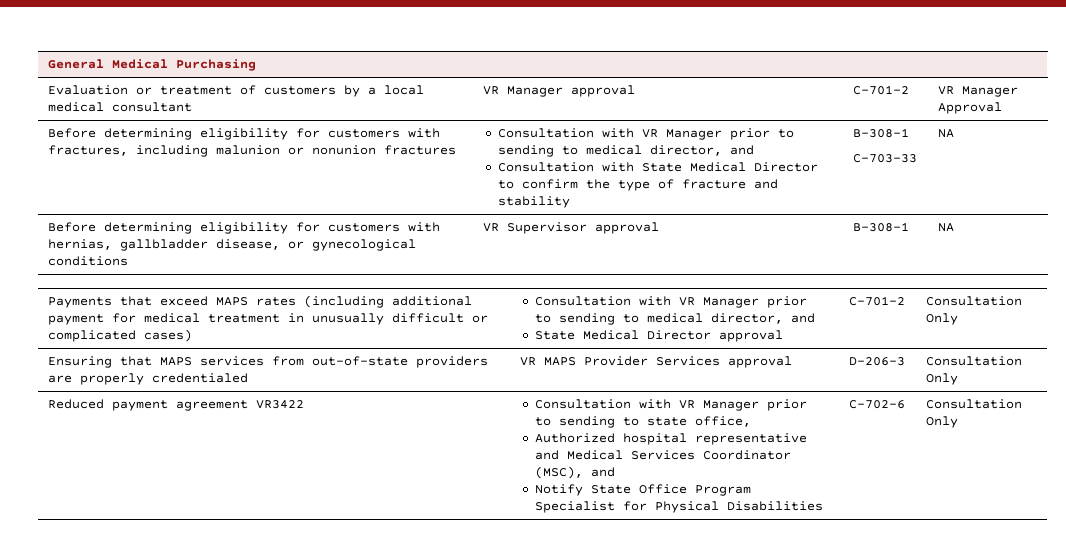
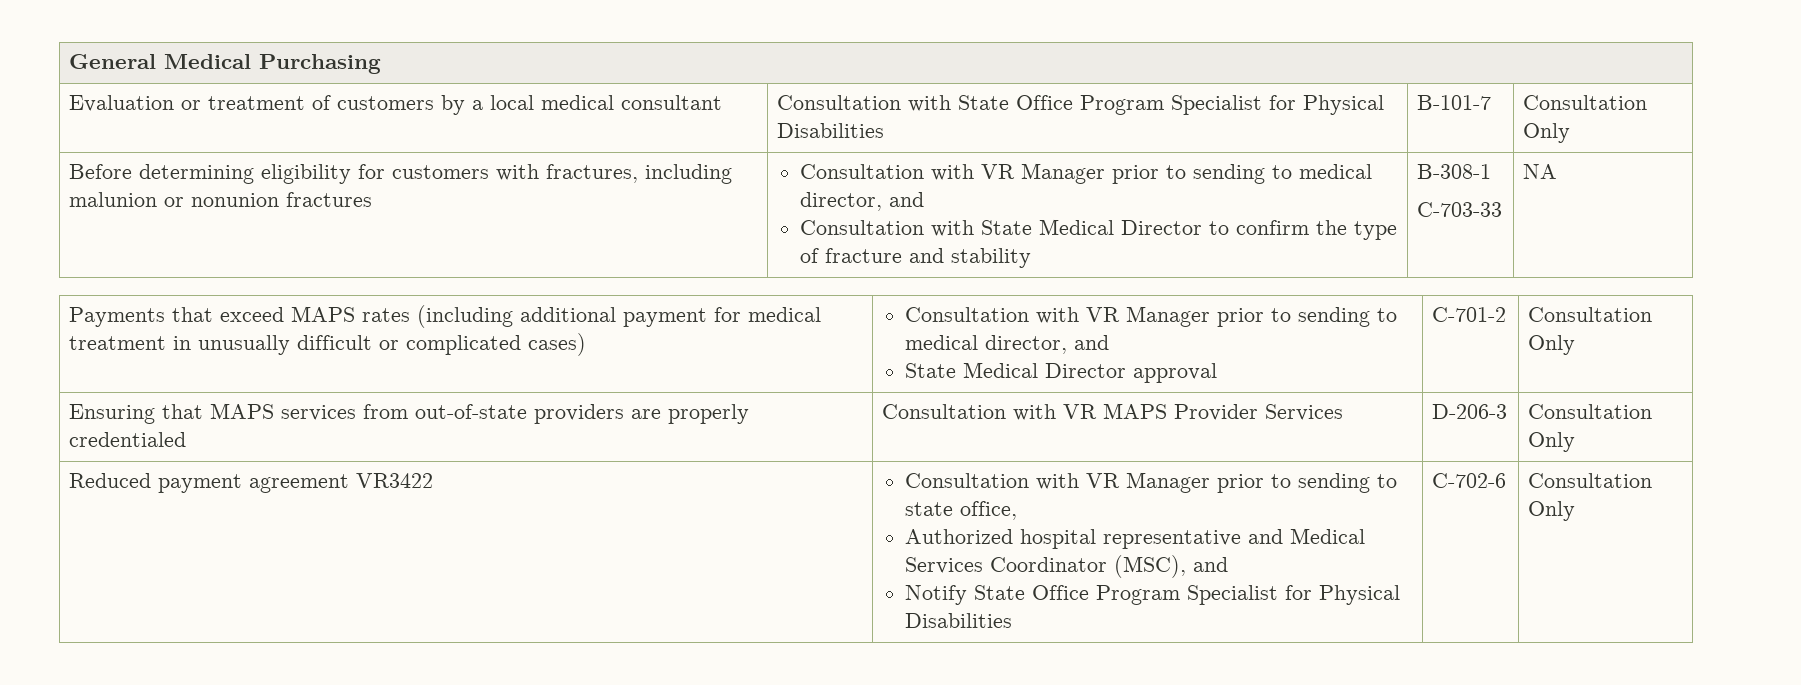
- Evaluation or treatment of customers by a local medical consultant | VR Manager approval | C-701-2 | VR Manager Approval
+ Evaluation or treatment of customers by a local medical consultant | Consultation with State Office Program Specialist for Physical Disabilities | B-101-7 | Consultation Only
- Before determining eligibility for customers with hernias, gallbladder disease, or gynecological conditions | VR Supervisor approval | B-308-1 | NA
- Ensuring that MAPS services from out-of-state providers are properly credentialed | VR MAPS Provider Services approval | D-206-3 | Consultation Only
+ Ensuring that MAPS services from out-of-state providers are properly credentialed | Consultation with VR MAPS Provider Services | D-206-3 | Consultation Only

